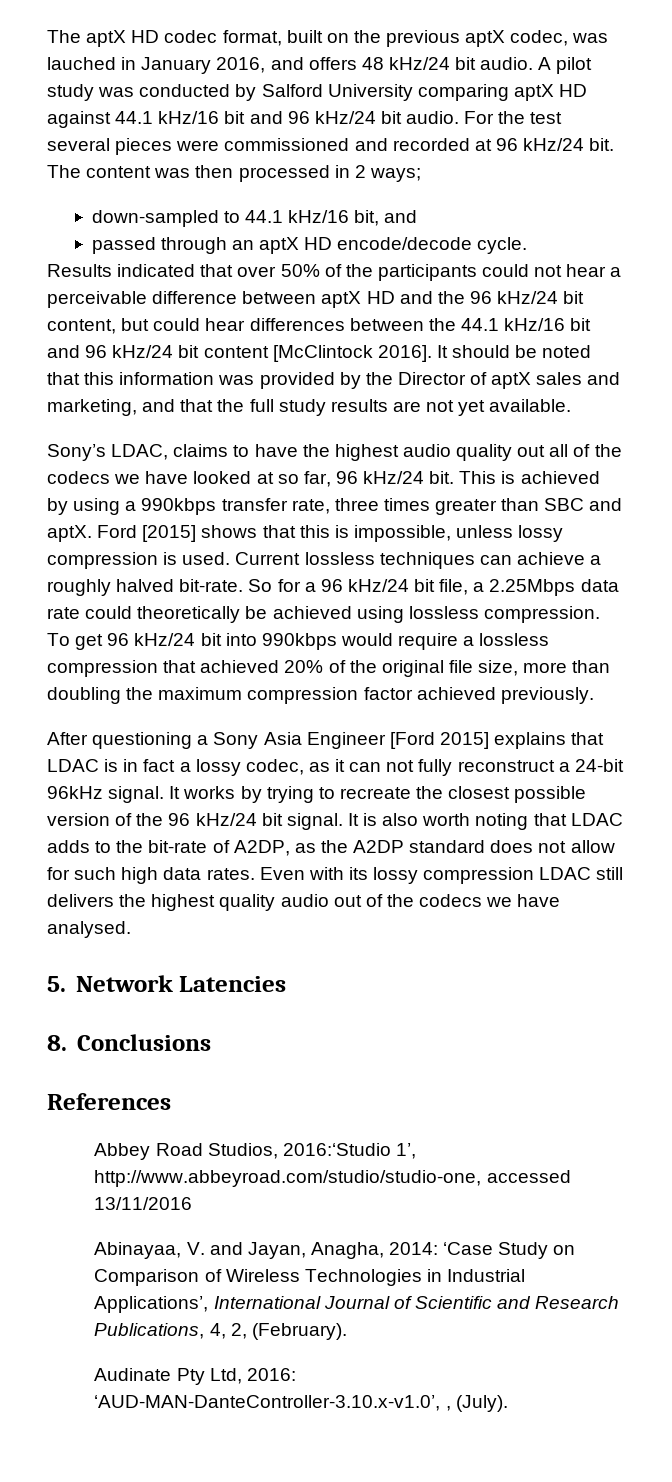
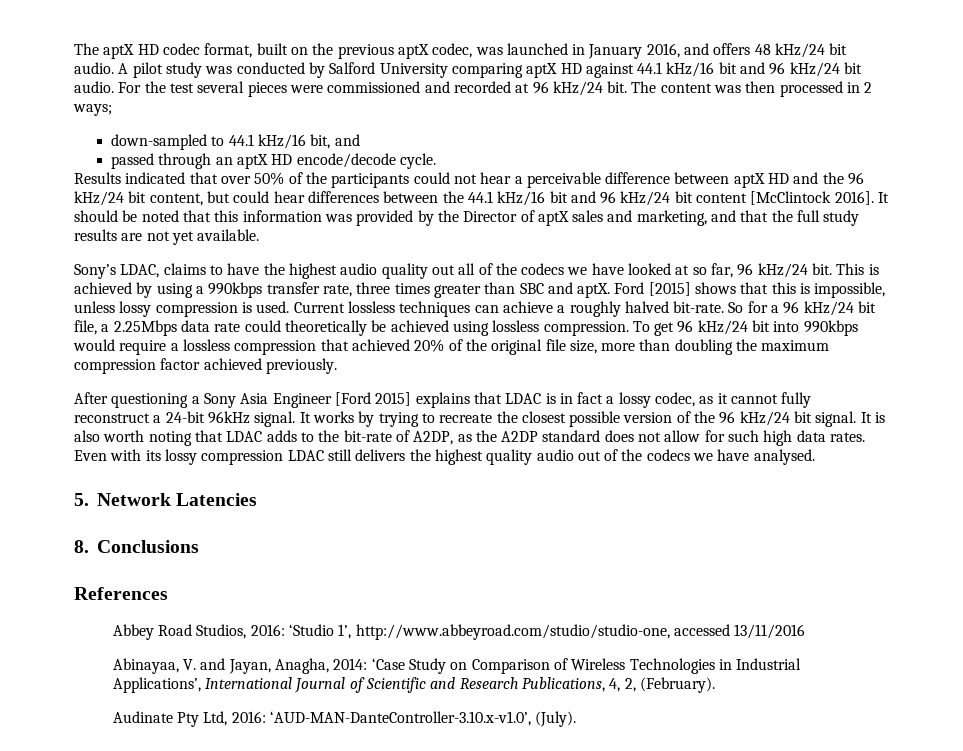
- The aptX HD codec format, built on the previous aptX codec, was lauched in January 2016, and offers 48 kHz/24 bit audio.
+ The aptX HD codec format, built on the previous aptX codec, was launched in January 2016, and offers 48 kHz/24 bit audio.
- After questioning a Sony Asia Engineer [Ford 2015] explains that LDAC is in fact a lossy codec, as it can not fully reconstruct a 24-bit 96kHz signal.
+ After questioning a Sony Asia Engineer [Ford 2015] explains that LDAC is in fact a lossy codec, as it cannot fully reconstruct a 24-bit 96kHz signal.
- Abbey Road Studios, 2016:‘Studio 1’, http://www.abbeyroad.com/studio/studio-one, accessed 13/11/2016
+ Abbey Road Studios, 2016: ‘Studio 1’, http://www.abbeyroad.com/studio/studio-one, accessed 13/11/2016
- Audinate Pty Ltd, 2016: ‘AUD-MAN-DanteController-3.10.x-v1.0’, , (July).
+ Audinate Pty Ltd, 2016: ‘AUD-MAN-DanteController-3.10.x-v1.0’, (July).

